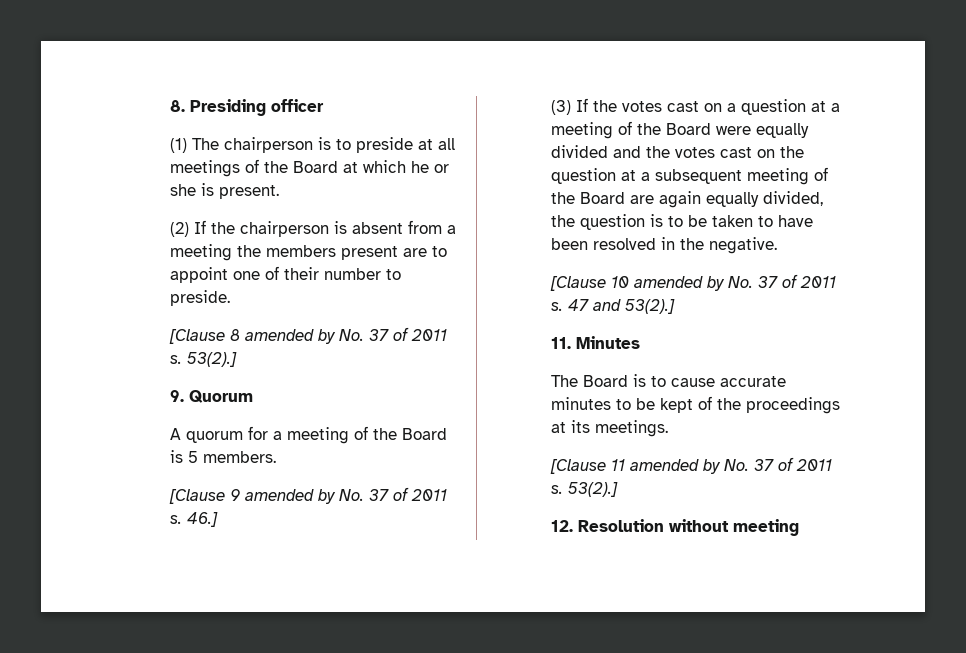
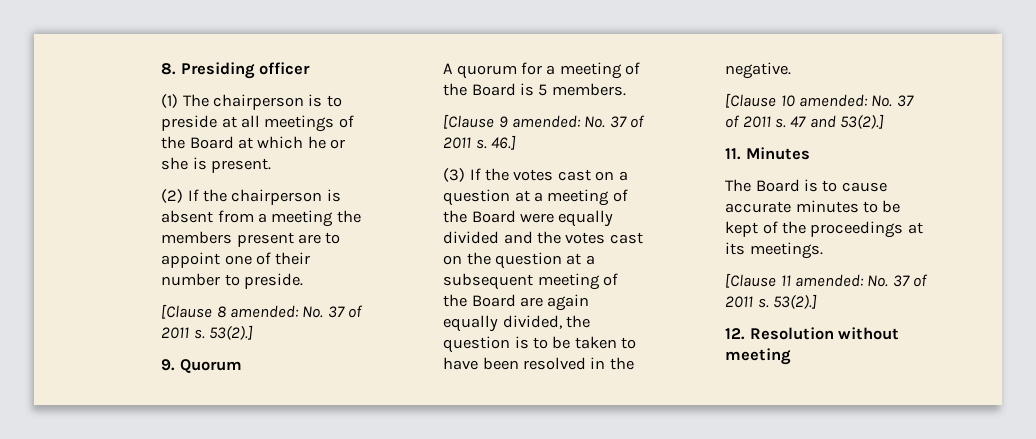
- [Clause 8 amended by No. 37 of 2011 s.
+ [Clause 8 amended: No. 37 of 2011 s.
- [Clause 9 amended by No. 37 of 2011 s.
+ [Clause 9 amended: No. 37 of 2011 s.
- [Clause 10 amended by No. 37 of 2011 s.
+ [Clause 10 amended: No. 37 of 2011 s.
- [Clause 11 amended by No. 37 of 2011 s.
+ [Clause 11 amended: No. 37 of 2011 s.

